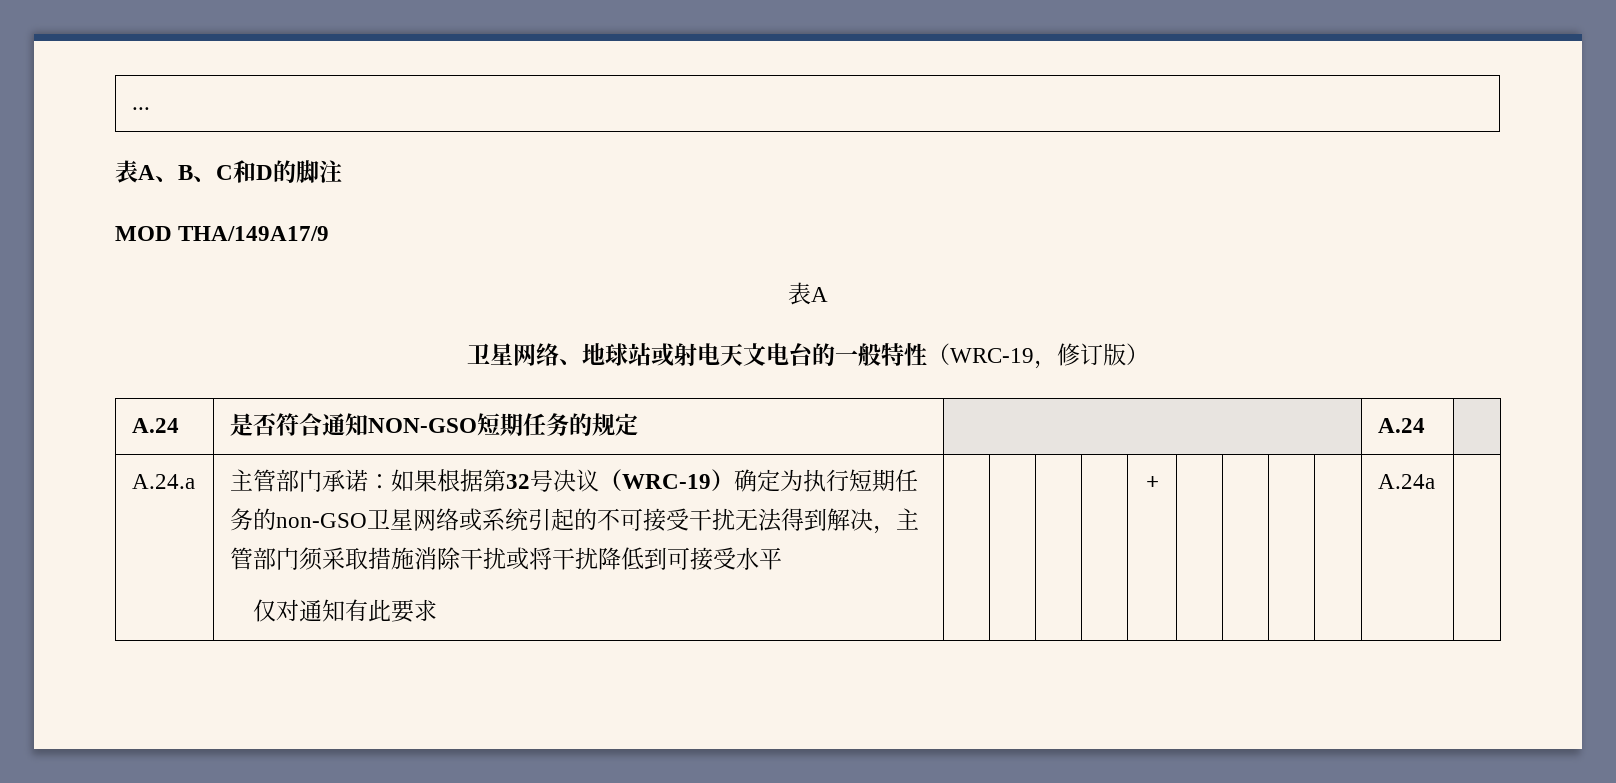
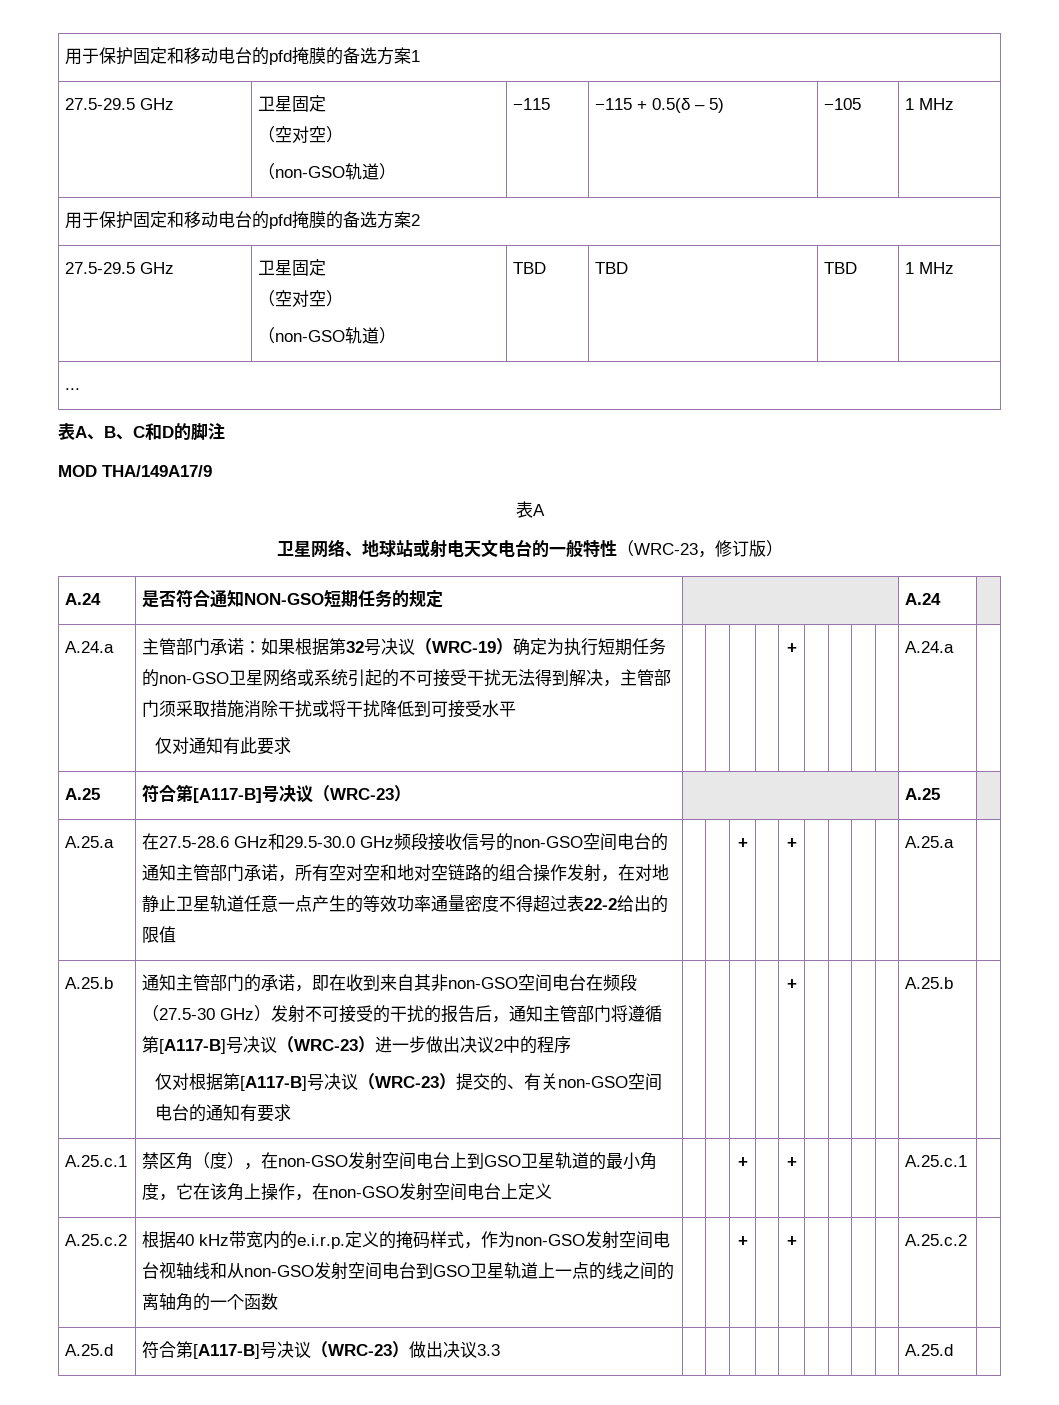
+ 用于保护固定和移动电台的pfd掩膜的备选方案1
+ 27.5-29.5 GHz | 卫星固定
+ （空对空）
+ （non-GSO轨道） | −115 | −115 + 0.5(δ – 5) | −105 | 1 MHz
+ 用于保护固定和移动电台的pfd掩膜的备选方案2
+ 27.5-29.5 GHz | 卫星固定
+ （空对空）
+ （non-GSO轨道） | TBD | TBD | TBD | 1 MHz
- 卫星网络、地球站或射电天文电台的一般特性（WRC-19，修订版）
+ 卫星网络、地球站或射电天文电台的一般特性（WRC-23，修订版）
- + | | | | | A.24a
+ + | | | | | A.24.a |
+ A.25 | 符合第[A117-B]号决议（WRC-23） | | A.25 |
+ A.25.a | 在27.5-28.6 GHz和29.5-30.0 GHz频段接收信号的non-GSO空间电台的通知主管部门承诺，所有空对空和地对空链路的组合操作发射，在对地静止卫星轨道任意一点产生的等效功率通量密度不得超过表22-2给出的限值 | | | + | | + | | | | | A.25.a |
+ A.25.b | 通知主管部门的承诺，即在收到来自其非non-GSO空间电台在频段（27.5-30 GHz）发射不可接受的干扰的报告后，通知主管部门将遵循第[A117-B]号决议（WRC-23）进一步做出决议2中的程序
+ 仅对根据第[A117-B]号决议（WRC-23）提交的、有关non-GSO空间电台的通知有要求 | | | | | + | | | | | A.25.b |
+ A.25.c.1 | 禁区角（度），在non-GSO发射空间电台上到GSO卫星轨道的最小角度，它在该角上操作，在non-GSO发射空间电台上定义 | | | + | | + | | | | | A.25.c.1 |
+ A.25.c.2 | 根据40 kHz带宽内的e.i.r.p.定义的掩码样式，作为non-GSO发射空间电台视轴线和从non-GSO发射空间电台到GSO卫星轨道上一点的线之间的离轴角的一个函数 | | | + | | + | | | | | A.25.c.2 |
+ A.25.d | 符合第[A117-B]号决议（WRC-23）做出决议3.3 | | | | | | | | | | A.25.d |

